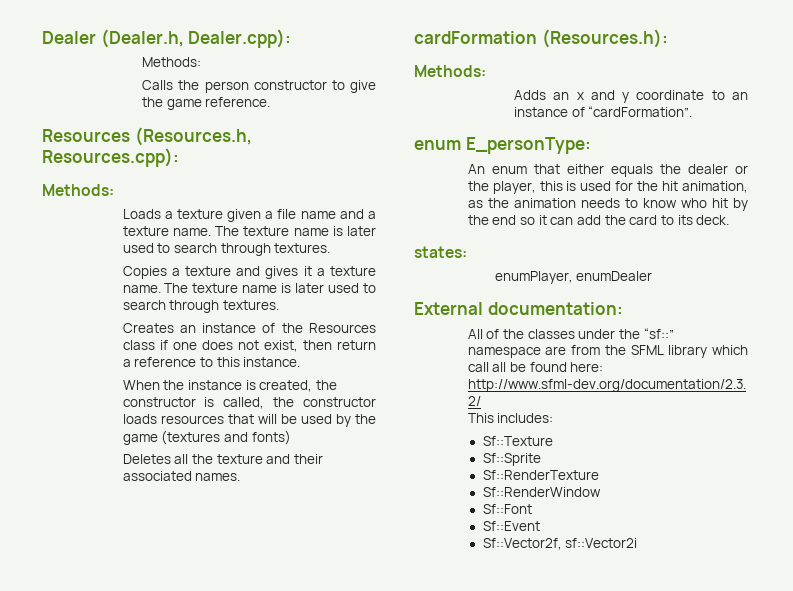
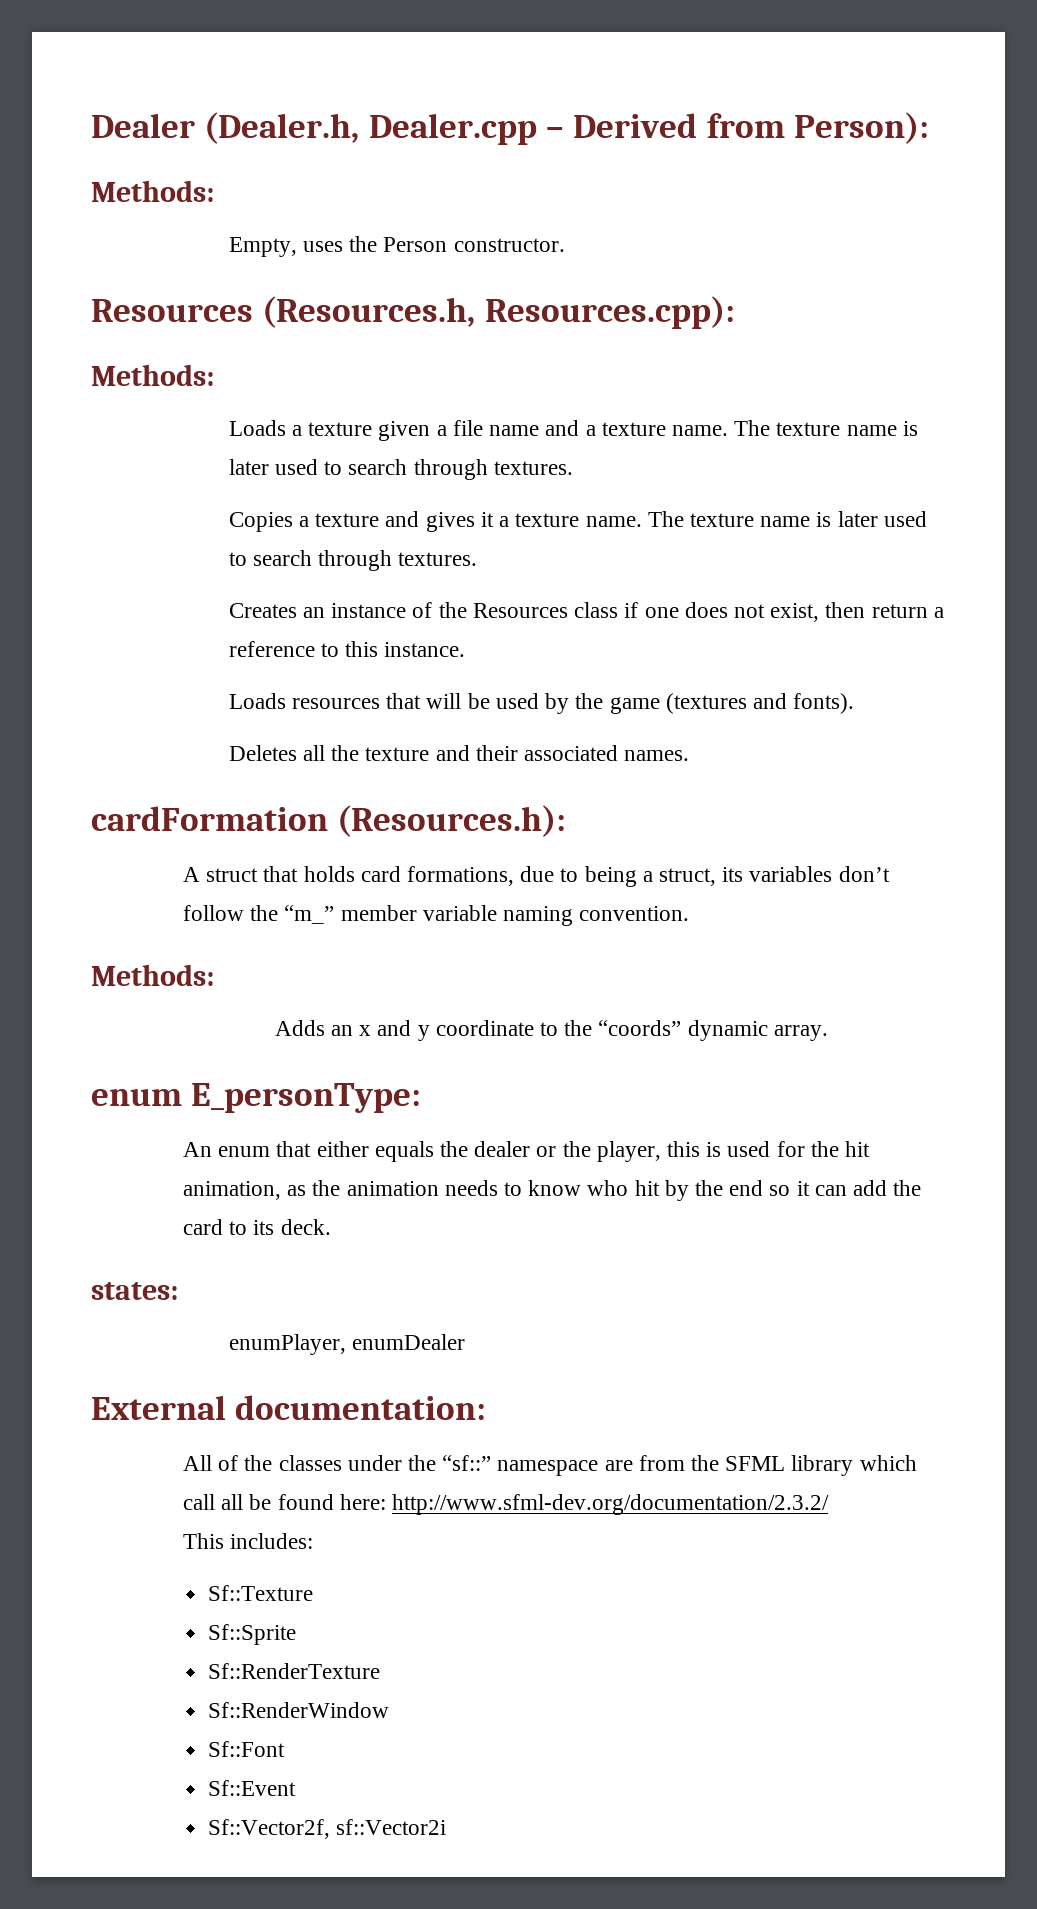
- Dealer (Dealer.h, Dealer.cpp):
+ Dealer (Dealer.h, Dealer.cpp – Derived from Person):
  Methods:
- Calls the person constructor to give the game reference.
+ Empty, uses the Person constructor.
- When the instance is created, the constructor is called, the constructor loads resources that will be used by the game (textures and fonts)
+ Loads resources that will be used by the game (textures and fonts).
+ A struct that holds card formations, due to being a struct, its variables don’t follow the “m_” member variable naming convention.
- Adds an x and y coordinate to an instance of “cardFormation”.
+ Adds an x and y coordinate to the “coords” dynamic array.

